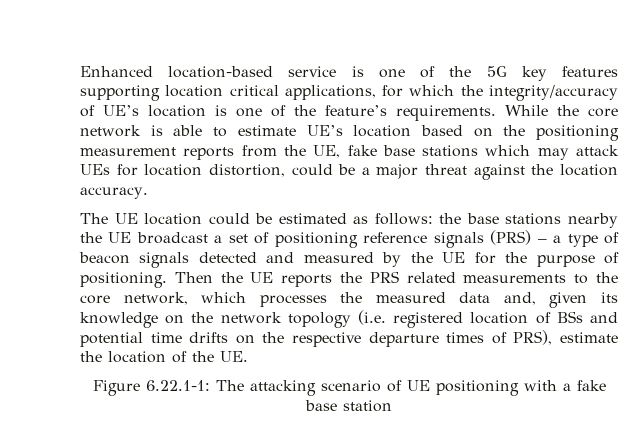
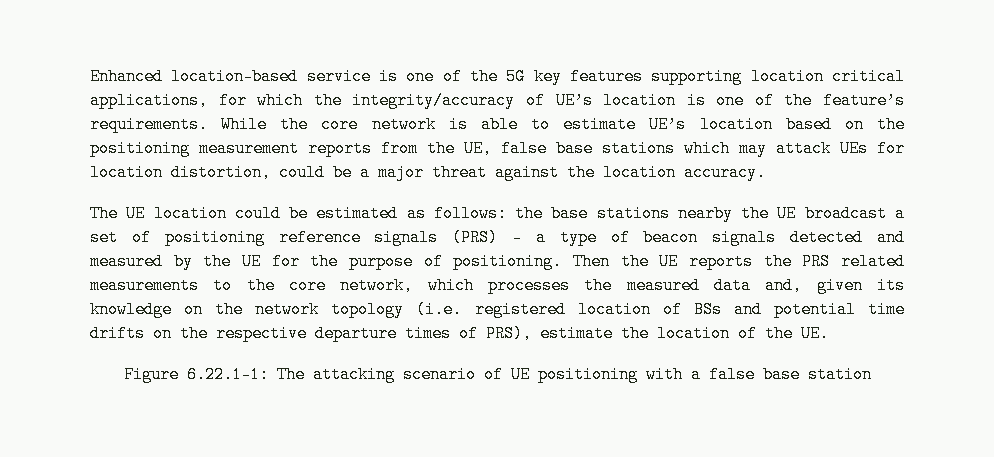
- While the core network is able to estimate UE’s location based on the positioning measurement reports from the UE, fake base stations which may attack UEs for location distortion, could be a major threat against the location accuracy.
+ While the core network is able to estimate UE’s location based on the positioning measurement reports from the UE, false base stations which may attack UEs for location distortion, could be a major threat against the location accuracy.
- Figure 6.22.1-1: The attacking scenario of UE positioning with a fake base station
+ Figure 6.22.1-1: The attacking scenario of UE positioning with a false base station

